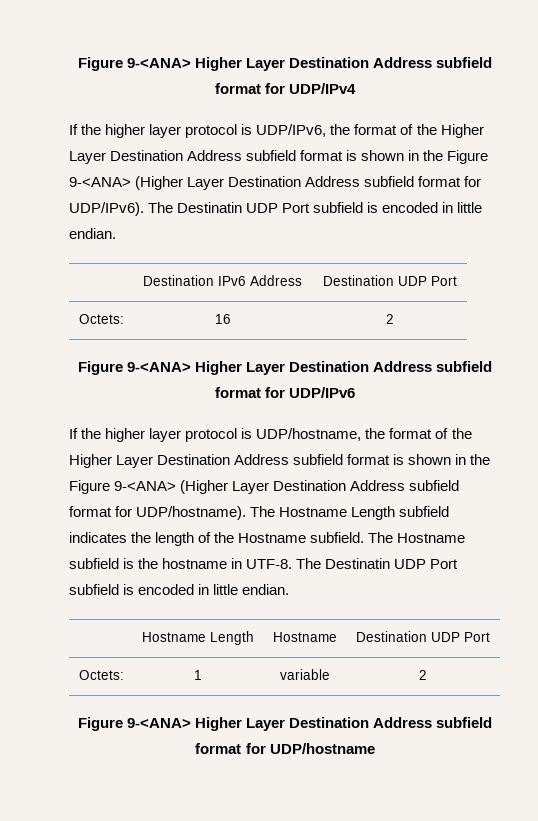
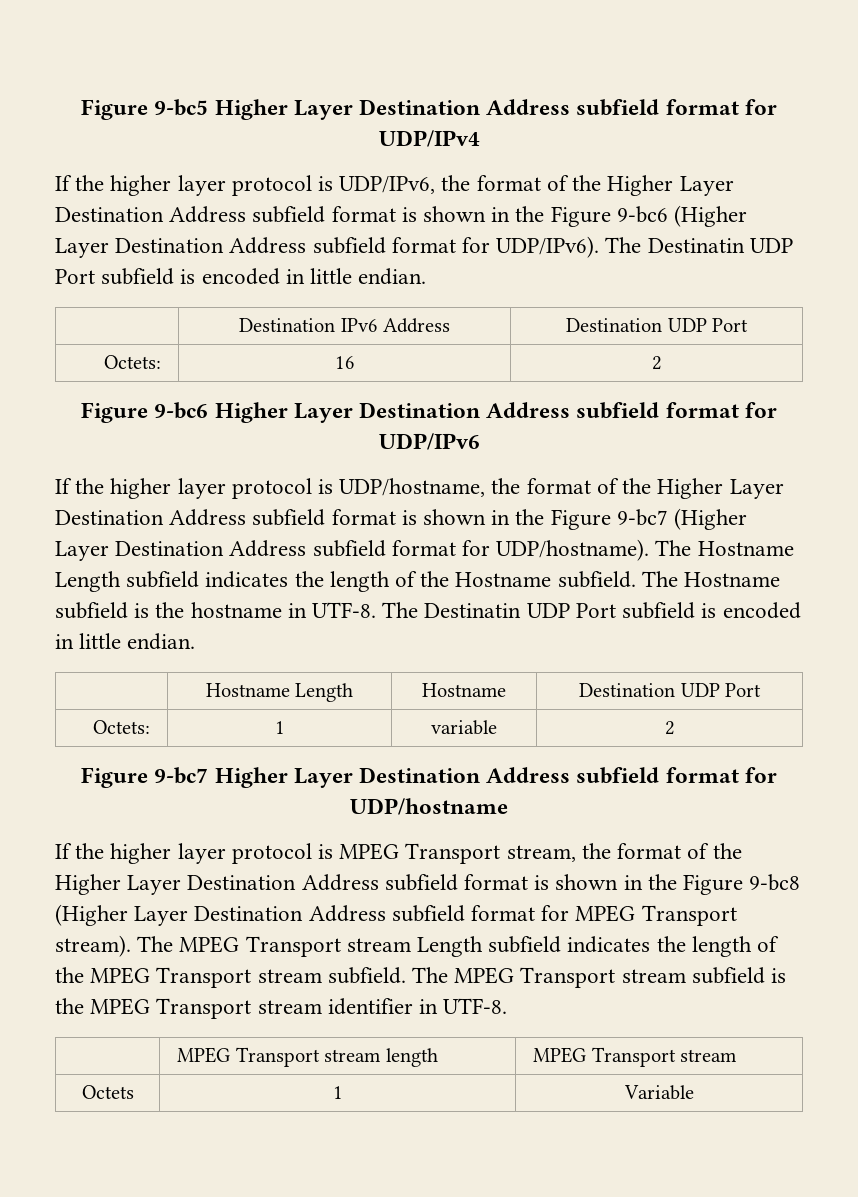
- Figure 9-<ANA> Higher Layer Destination Address subfield format for UDP/IPv4
+ Figure 9-bc5 Higher Layer Destination Address subfield format for UDP/IPv4
- If the higher layer protocol is UDP/IPv6, the format of the Higher Layer Destination Address subfield format is shown in the Figure 9-<ANA> (Higher Layer Destination Address subfield format for UDP/IPv6).
+ If the higher layer protocol is UDP/IPv6, the format of the Higher Layer Destination Address subfield format is shown in the Figure 9-bc6 (Higher Layer Destination Address subfield format for UDP/IPv6).
- Figure 9-<ANA> Higher Layer Destination Address subfield format for UDP/IPv6
+ Figure 9-bc6 Higher Layer Destination Address subfield format for UDP/IPv6
- If the higher layer protocol is UDP/hostname, the format of the Higher Layer Destination Address subfield format is shown in the Figure 9-<ANA> (Higher Layer Destination Address subfield format for UDP/hostname).
+ If the higher layer protocol is UDP/hostname, the format of the Higher Layer Destination Address subfield format is shown in the Figure 9-bc7 (Higher Layer Destination Address subfield format for UDP/hostname).
- Figure 9-<ANA> Higher Layer Destination Address subfield format for UDP/hostname
+ Figure 9-bc7 Higher Layer Destination Address subfield format for UDP/hostname
+ If the higher layer protocol is MPEG Transport stream, the format of the Higher Layer Destination Address subfield format is shown in the Figure 9-bc8 (Higher Layer Destination Address subfield format for MPEG Transport stream). The MPEG Transport stream Length subfield indicates the length of the MPEG Transport stream subfield. The MPEG Transport stream subfield is the MPEG Transport stream identifier in UTF-8.
+ | MPEG Transport stream length | MPEG Transport stream
+ Octets | 1 | Variable

